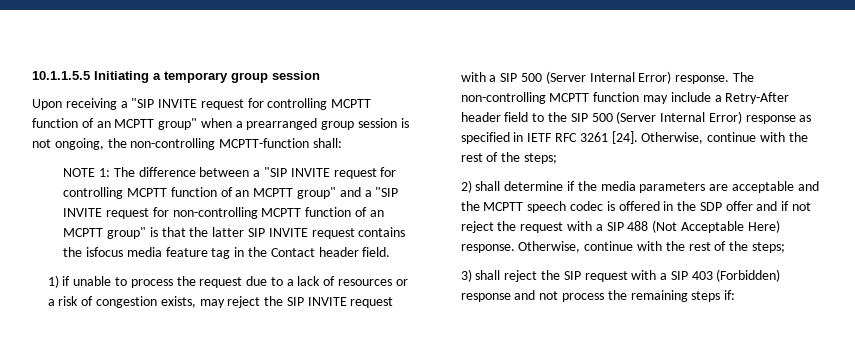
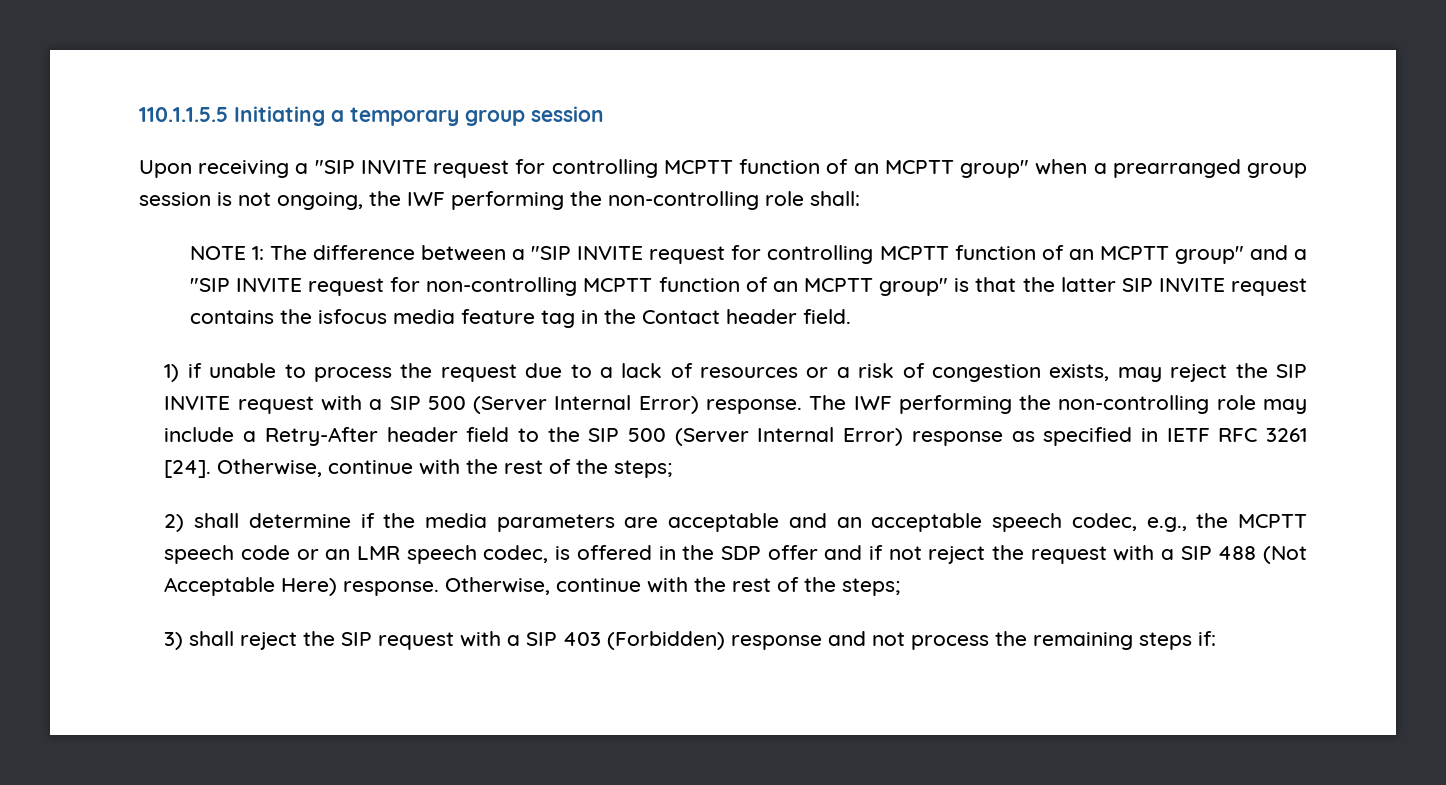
- 10.1.1.5.5 Initiating a temporary group session
+ 110.1.1.5.5 Initiating a temporary group session
- Upon receiving a "SIP INVITE request for controlling MCPTT function of an MCPTT group" when a prearranged group session is not ongoing, the non-controlling MCPTT-function shall:
+ Upon receiving a "SIP INVITE request for controlling MCPTT function of an MCPTT group" when a prearranged group session is not ongoing, the IWF performing the non-controlling role shall:
- The non-controlling MCPTT function may include a Retry-After header field to the SIP 500 (Server Internal Error) response as specified in IETF RFC 3261 [24].
+ The IWF performing the non-controlling role may include a Retry-After header field to the SIP 500 (Server Internal Error) response as specified in IETF RFC 3261 [24].
- 2) shall determine if the media parameters are acceptable and the MCPTT speech codec is offered in the SDP offer and if not reject the request with a SIP 488 (Not Acceptable Here) response.
+ 2) shall determine if the media parameters are acceptable and an acceptable speech codec, e.g., the MCPTT speech code or an LMR speech codec, is offered in the SDP offer and if not reject the request with a SIP 488 (Not Acceptable Here) response.

